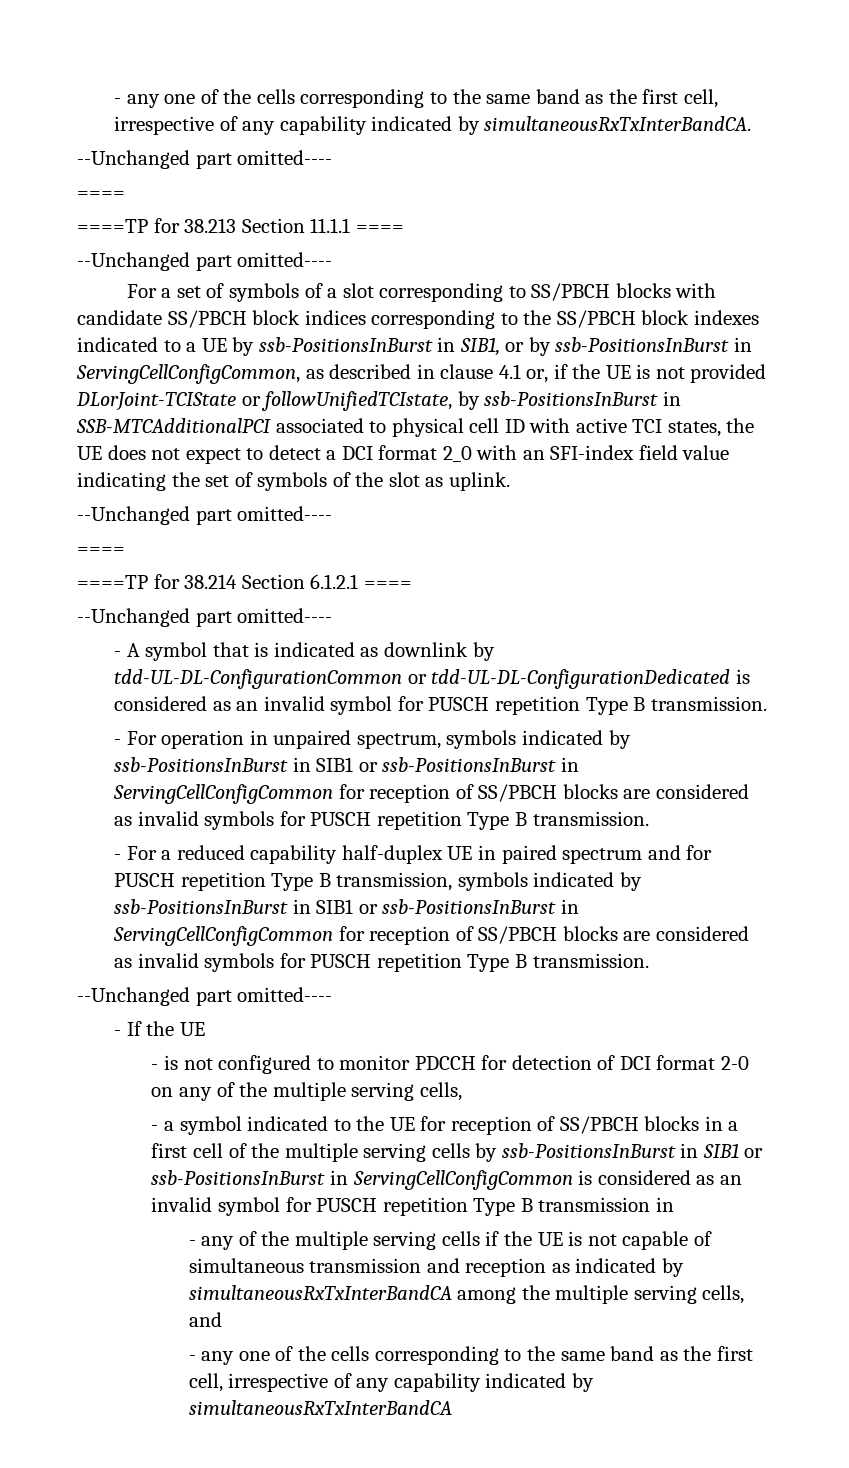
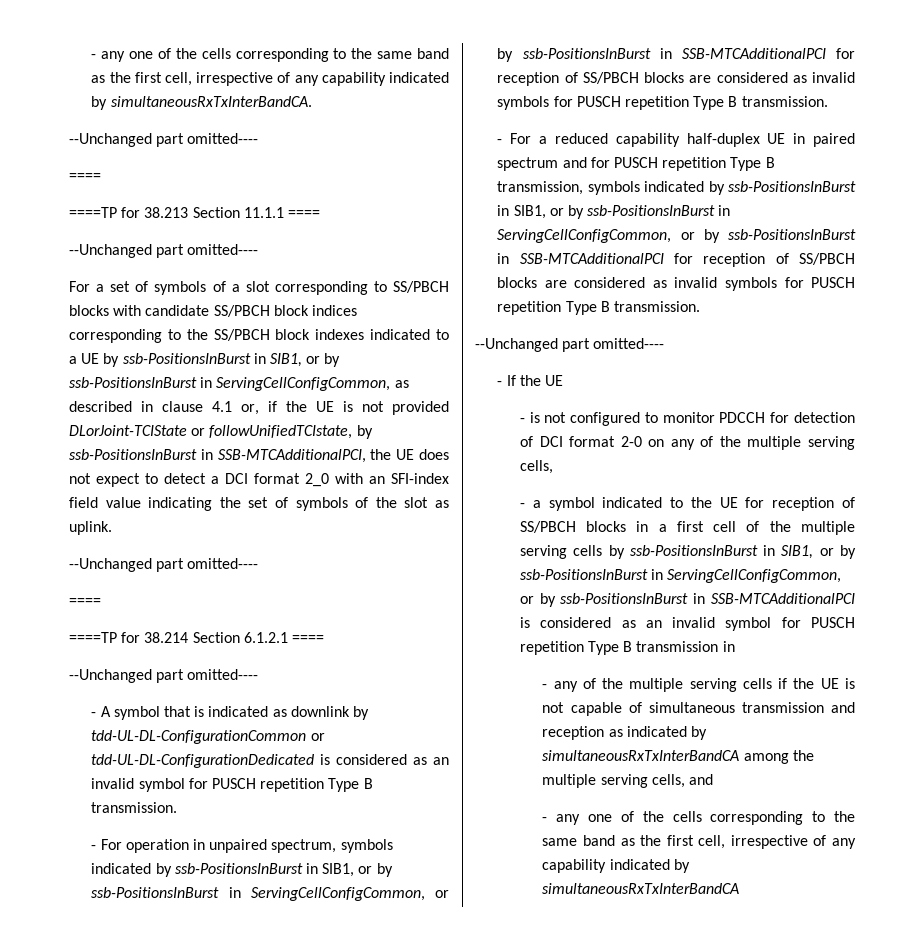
- For a set of symbols of a slot corresponding to SS/PBCH blocks with candidate SS/PBCH block indices corresponding to the SS/PBCH block indexes indicated to a UE by ssb-PositionsInBurst in SIB1, or by ssb-PositionsInBurst in ServingCellConfigCommon, as described in clause 4.1 or, if the UE is not provided DLorJoint-TCIState or followUnifiedTCIstate, by ssb-PositionsInBurst in SSB-MTCAdditionalPCI associated to physical cell ID with active TCI states, the UE does not expect to detect a DCI format 2_0 with an SFI-index field value indicating the set of symbols of the slot as uplink.
+ For a set of symbols of a slot corresponding to SS/PBCH blocks with candidate SS/PBCH block indices corresponding to the SS/PBCH block indexes indicated to a UE by ssb-PositionsInBurst in SIB1, or by ssb-PositionsInBurst in ServingCellConfigCommon, as described in clause 4.1 or, if the UE is not provided DLorJoint-TCIState or followUnifiedTCIstate, by ssb-PositionsInBurst in SSB-MTCAdditionalPCI, the UE does not expect to detect a DCI format 2_0 with an SFI-index field value indicating the set of symbols of the slot as uplink.
- - For operation in unpaired spectrum, symbols indicated by ssb-PositionsInBurst in SIB1 or ssb-PositionsInBurst in ServingCellConfigCommon for reception of SS/PBCH blocks are considered as invalid symbols for PUSCH repetition Type B transmission.
+ - For operation in unpaired spectrum, symbols indicated by ssb-PositionsInBurst in SIB1, or by ssb-PositionsInBurst in ServingCellConfigCommon, or by ssb-PositionsInBurst in SSB-MTCAdditionalPCI for reception of SS/PBCH blocks are considered as invalid symbols for PUSCH repetition Type B transmission.
- - For a reduced capability half-duplex UE in paired spectrum and for PUSCH repetition Type B transmission, symbols indicated by ssb-PositionsInBurst in SIB1 or ssb-PositionsInBurst in ServingCellConfigCommon for reception of SS/PBCH blocks are considered as invalid symbols for PUSCH repetition Type B transmission.
+ - For a reduced capability half-duplex UE in paired spectrum and for PUSCH repetition Type B transmission, symbols indicated by ssb-PositionsInBurst in SIB1, or by ssb-PositionsInBurst in ServingCellConfigCommon, or by ssb-PositionsInBurst in SSB-MTCAdditionalPCI for reception of SS/PBCH blocks are considered as invalid symbols for PUSCH repetition Type B transmission.
- - a symbol indicated to the UE for reception of SS/PBCH blocks in a first cell of the multiple serving cells by ssb-PositionsInBurst in SIB1 or ssb-PositionsInBurst in ServingCellConfigCommon is considered as an invalid symbol for PUSCH repetition Type B transmission in
+ - a symbol indicated to the UE for reception of SS/PBCH blocks in a first cell of the multiple serving cells by ssb-PositionsInBurst in SIB1, or by ssb-PositionsInBurst in ServingCellConfigCommon, or by ssb-PositionsInBurst in SSB-MTCAdditionalPCI is considered as an invalid symbol for PUSCH repetition Type B transmission in

